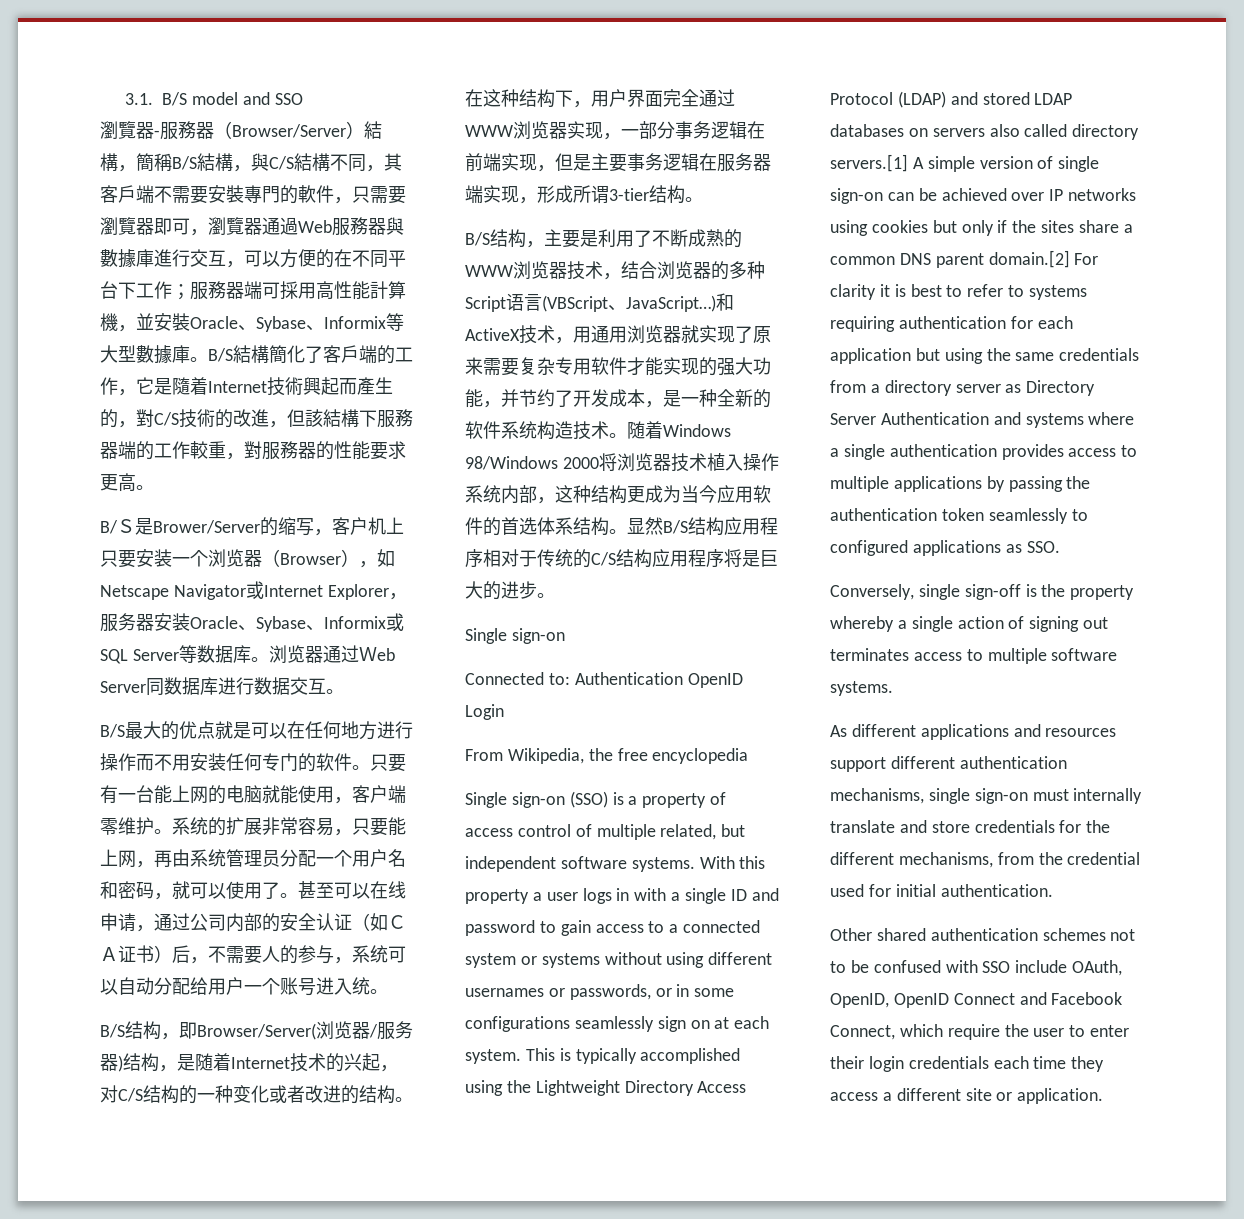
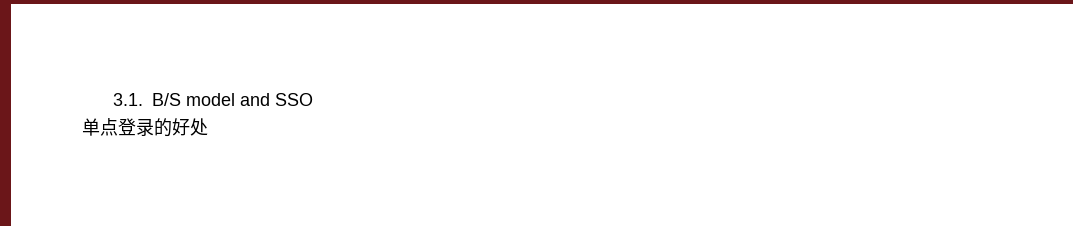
- 瀏覽器-服務器（Browser/Server）結構，簡稱B/S結構，與C/S結構不同，其客戶端不需要安裝專門的軟件，只需要瀏覽器即可，瀏覽器通過Web服務器與數據庫進行交互，可以方便的在不同平台下工作；服務器端可採用高性能計算機，並安裝Oracle、Sybase、Informix等大型數據庫。B/S結構簡化了客戶端的工作，它是隨着Internet技術興起而產生的，對C/S技術的改進，但該結構下服務器端的工作較重，對服務器的性能要求更高。
- B/Ｓ是Brower/Server的缩写，客户机上只要安装一个浏览器（Browser），如Netscape Navigator或Internet Explorer，服务器安装Oracle、Sybase、Informix或SQL Server等数据库。浏览器通过Ｗeb Server同数据库进行数据交互。
- B/S最大的优点就是可以在任何地方进行操作而不用安装任何专门的软件。只要有一台能上网的电脑就能使用，客户端零维护。系统的扩展非常容易，只要能上网，再由系统管理员分配一个用户名和密码，就可以使用了。甚至可以在线申请，通过公司内部的安全认证（如ＣＡ证书）后，不需要人的参与，系统可以自动分配给用户一个账号进入统。
- B/S结构，即Browser/Server(浏览器/服务器)结构，是随着Internet技术的兴起，对C/S结构的一种变化或者改进的结构。在这种结构下，用户界面完全通过WWW浏览器实现，一部分事务逻辑在前端实现，但是主要事务逻辑在服务器端实现，形成所谓3-tier结构。
- B/S结构，主要是利用了不断成熟的WWW浏览器技术，结合浏览器的多种Script语言(VBScript、JavaScript…)和ActiveX技术，用通用浏览器就实现了原来需要复杂专用软件才能实现的强大功能，并节约了开发成本，是一种全新的软件系统构造技术。随着Windows 98/Windows 2000将浏览器技术植入操作系统内部，这种结构更成为当今应用软件的首选体系结构。显然B/S结构应用程序相对于传统的C/S结构应用程序将是巨大的进步。
- Single sign-on
- Connected to: Authentication OpenID Login
- From Wikipedia, the free encyclopedia
- Single sign-on (SSO) is a property of access control of multiple related, but independent software systems. With this property a user logs in with a single ID and password to gain access to a connected system or systems without using different usernames or passwords, or in some configurations seamlessly sign on at each system. This is typically accomplished using the Lightweight Directory Access Protocol (LDAP) and stored LDAP databases on servers also called directory servers.[1] A simple version of single sign-on can be achieved over IP networks using cookies but only if the sites share a common DNS parent domain.[2] For clarity it is best to refer to systems requiring authentication for each application but using the same credentials from a directory server as Directory Server Authentication and systems where a single authentication provides access to multiple applications by passing the authentication token seamlessly to configured applications as SSO.
- Conversely, single sign-off is the property whereby a single action of signing out terminates access to multiple software systems.
- As different applications and resources support different authentication mechanisms, single sign-on must internally translate and store credentials for the different mechanisms, from the credential used for initial authentication.
- Other shared authentication schemes not to be confused with SSO include OAuth, OpenID, OpenID Connect and Facebook Connect, which require the user to enter their login credentials each time they access a different site or application.
+ 单点登录的好处

